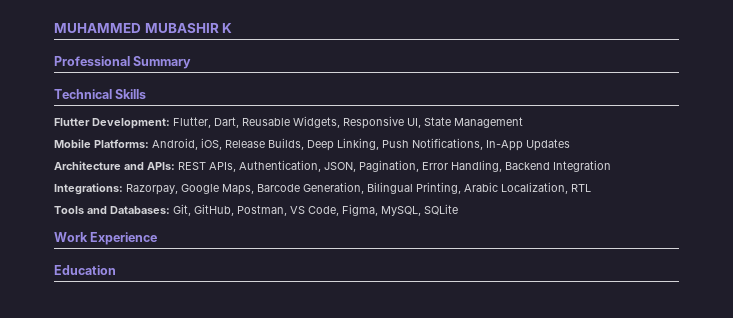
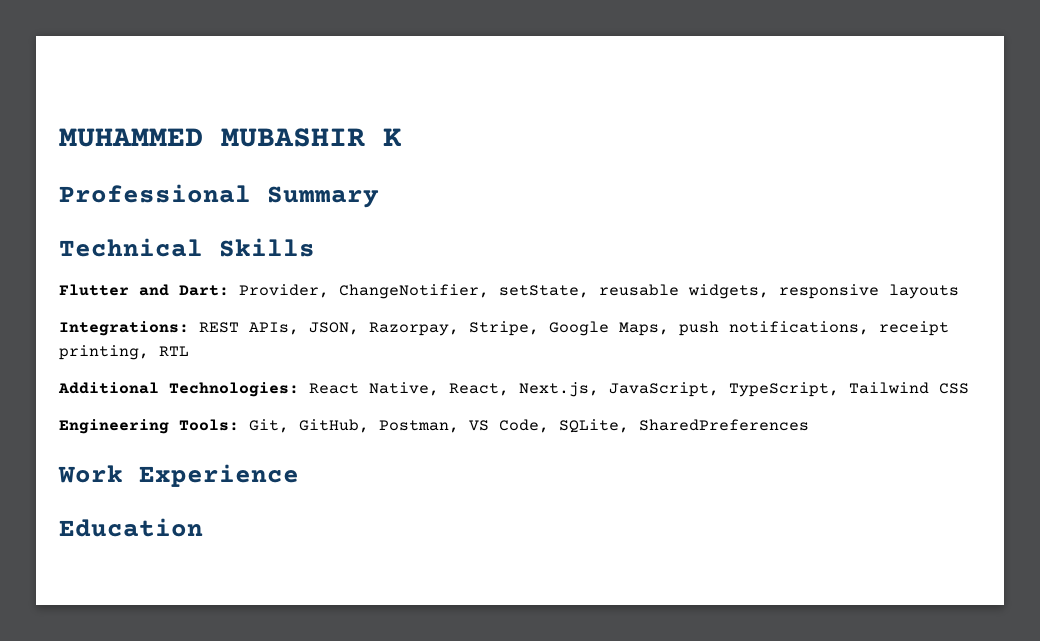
- Flutter Development: Flutter, Dart, Reusable Widgets, Responsive UI, State Management
- Mobile Platforms: Android, iOS, Release Builds, Deep Linking, Push Notifications, In-App Updates
- Architecture and APIs: REST APIs, Authentication, JSON, Pagination, Error Handling, Backend Integration
- Integrations: Razorpay, Google Maps, Barcode Generation, Bilingual Printing, Arabic Localization, RTL
- Tools and Databases: Git, GitHub, Postman, VS Code, Figma, MySQL, SQLite
+ Flutter and Dart: Provider, ChangeNotifier, setState, reusable widgets, responsive layouts
+ Integrations: REST APIs, JSON, Razorpay, Stripe, Google Maps, push notifications, receipt printing, RTL
+ Additional Technologies: React Native, React, Next.js, JavaScript, TypeScript, Tailwind CSS
+ Engineering Tools: Git, GitHub, Postman, VS Code, SQLite, SharedPreferences

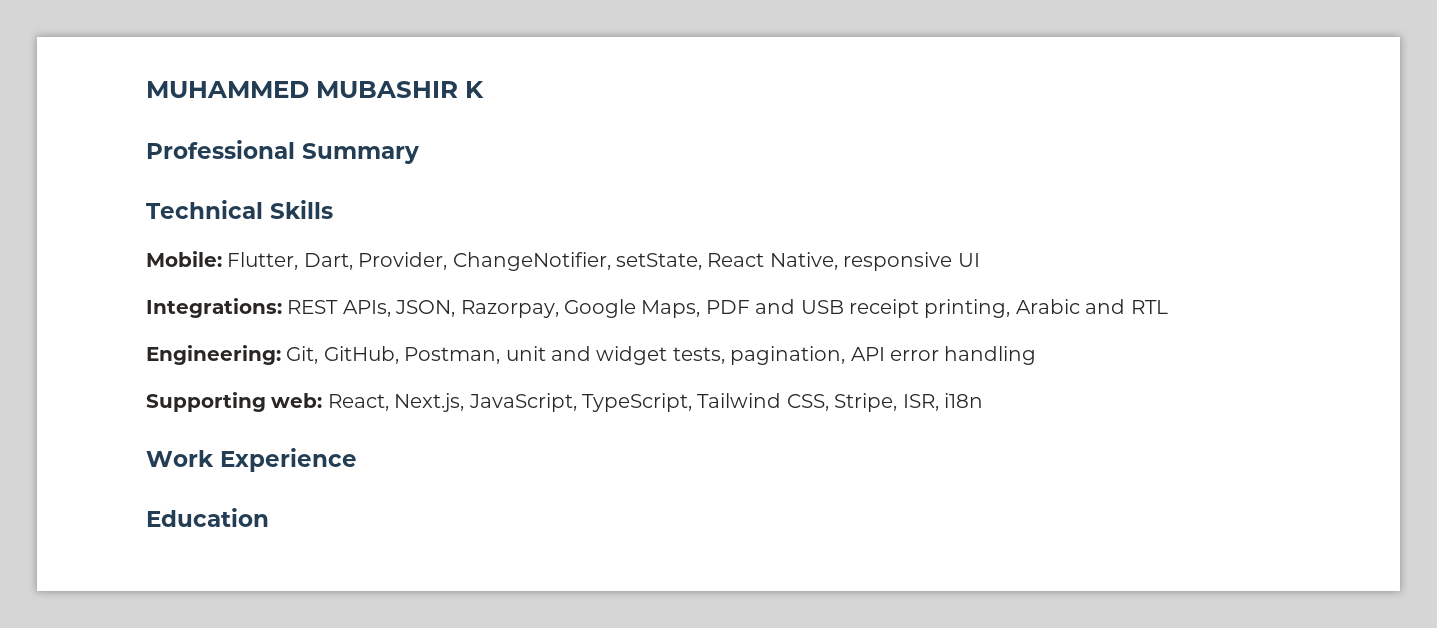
- Flutter and Dart: Provider, ChangeNotifier, setState, reusable widgets, responsive layouts
+ Mobile: Flutter, Dart, Provider, ChangeNotifier, setState, React Native, responsive UI
- Integrations: REST APIs, JSON, Razorpay, Stripe, Google Maps, push notifications, receipt printing, RTL
- Additional Technologies: React Native, React, Next.js, JavaScript, TypeScript, Tailwind CSS
- Engineering Tools: Git, GitHub, Postman, VS Code, SQLite, SharedPreferences
+ Integrations: REST APIs, JSON, Razorpay, Google Maps, PDF and USB receipt printing, Arabic and RTL
+ Engineering: Git, GitHub, Postman, unit and widget tests, pagination, API error handling
+ Supporting web: React, Next.js, JavaScript, TypeScript, Tailwind CSS, Stripe, ISR, i18n

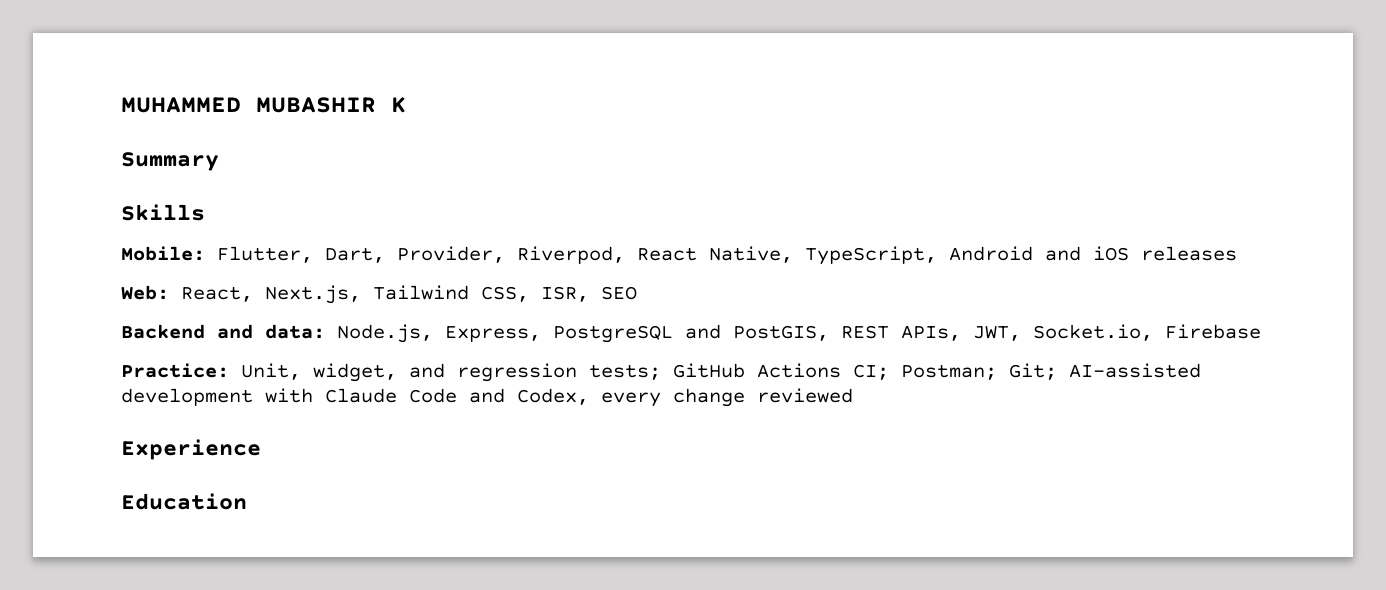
- Professional Summary
+ Summary
- Technical Skills
+ Skills
- Mobile: Flutter, Dart, Provider, ChangeNotifier, setState, React Native, responsive UI
- Integrations: REST APIs, JSON, Razorpay, Google Maps, PDF and USB receipt printing, Arabic and RTL
- Engineering: Git, GitHub, Postman, unit and widget tests, pagination, API error handling
- Supporting web: React, Next.js, JavaScript, TypeScript, Tailwind CSS, Stripe, ISR, i18n
- Work Experience
+ Mobile: Flutter, Dart, Provider, Riverpod, React Native, TypeScript, Android and iOS releases
+ Web: React, Next.js, Tailwind CSS, ISR, SEO
+ Backend and data: Node.js, Express, PostgreSQL and PostGIS, REST APIs, JWT, Socket.io, Firebase
+ Practice: Unit, widget, and regression tests; GitHub Actions CI; Postman; Git; AI-assisted development with Claude Code and Codex, every change reviewed
+ Experience

